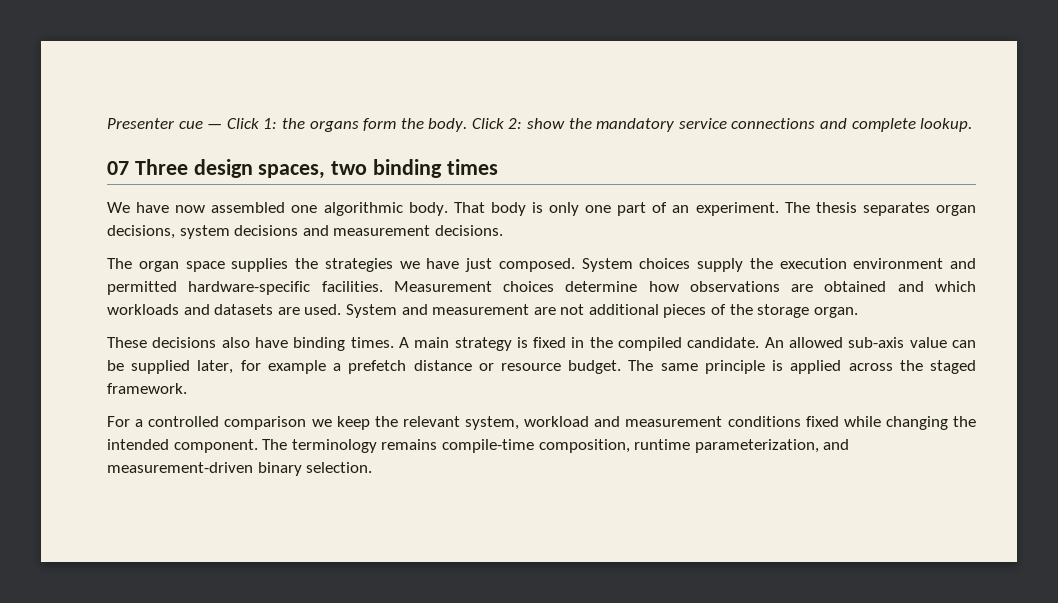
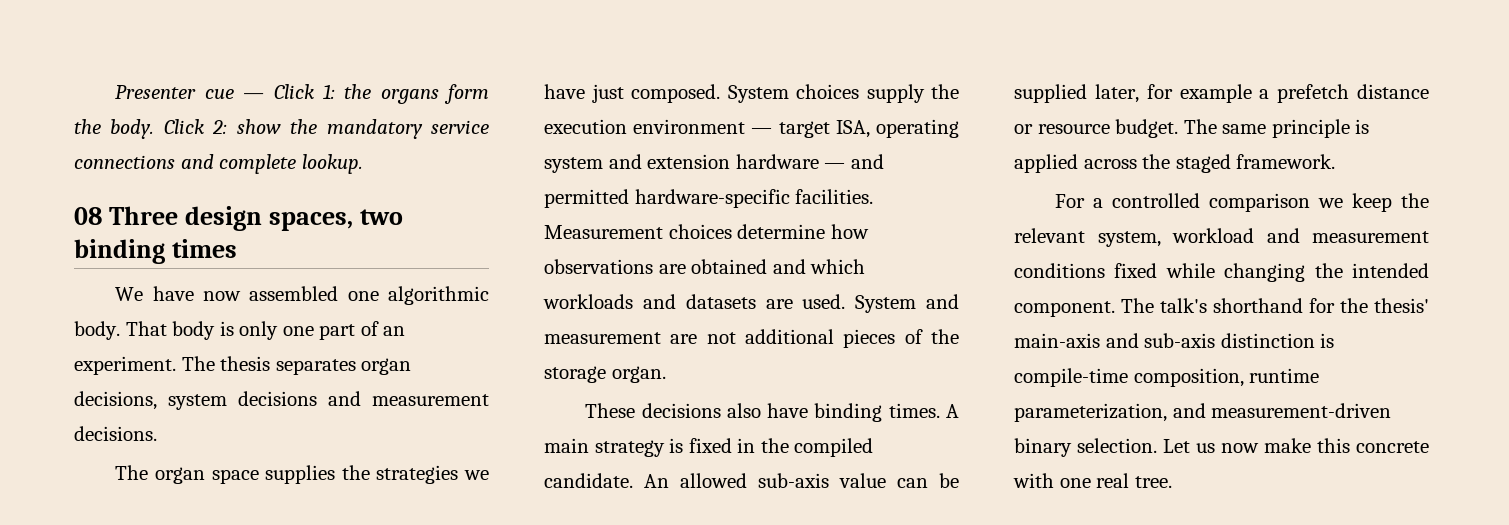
- 07 Three design spaces, two binding times
+ 08 Three design spaces, two binding times
- System choices supply the execution environment and permitted hardware-specific facilities.
+ System choices supply the execution environment — target ISA, operating system and extension hardware — and permitted hardware-specific facilities.
- The terminology remains compile-time composition, runtime parameterization, and measurement-driven binary selection.
+ The talk's shorthand for the thesis' main-axis and sub-axis distinction is compile-time composition, runtime parameterization, and measurement-driven binary selection.
+ Let us now make this concrete with one real tree.

